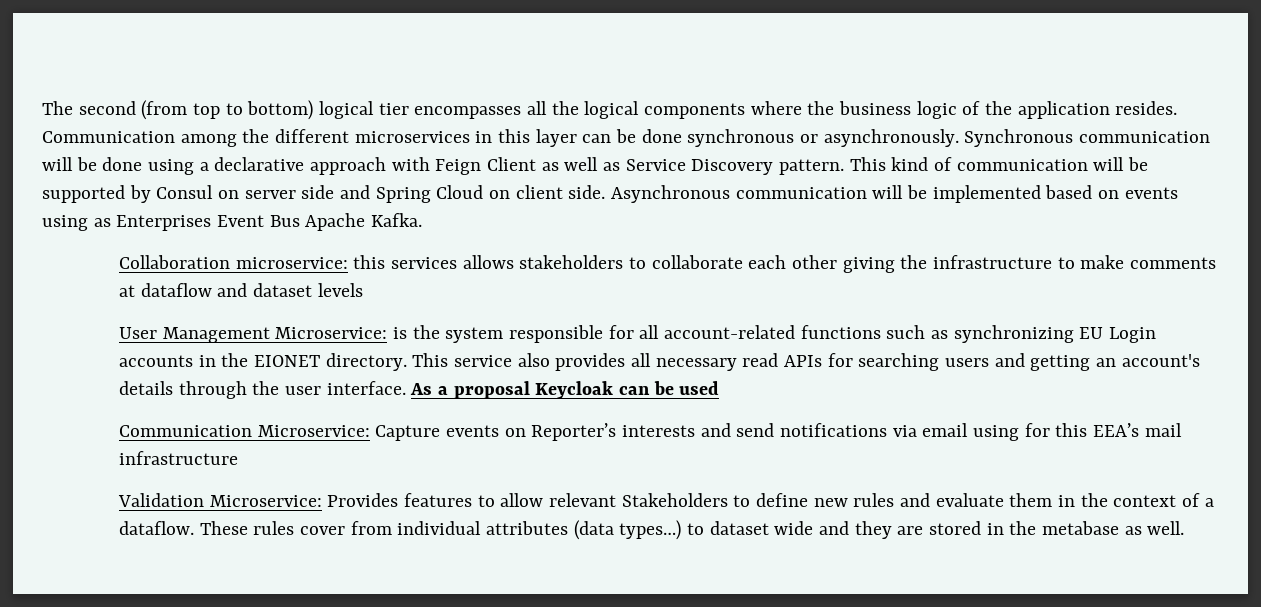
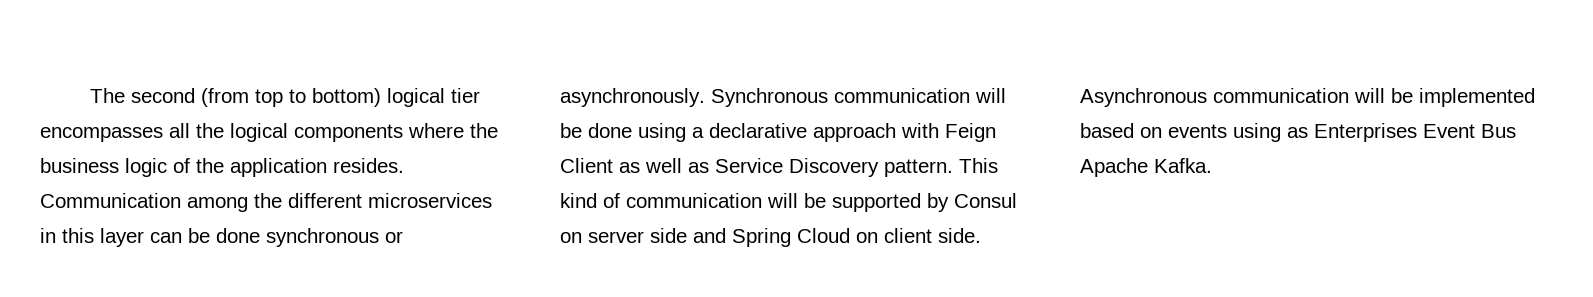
- Collaboration microservice: this services allows stakeholders to collaborate each other giving the infrastructure to make comments at dataflow and dataset levels
- User Management Microservice: is the system responsible for all account-related functions such as synchronizing EU Login accounts in the EIONET directory. This service also provides all necessary read APIs for searching users and getting an account's details through the user interface. As a proposal Keycloak can be used
- Communication Microservice: Capture events on Reporter’s interests and send notifications via email using for this EEA’s mail infrastructure
- Validation Microservice: Provides features to allow relevant Stakeholders to define new rules and evaluate them in the context of a dataflow. These rules cover from individual attributes (data types…) to dataset wide and they are stored in the metabase as well.

